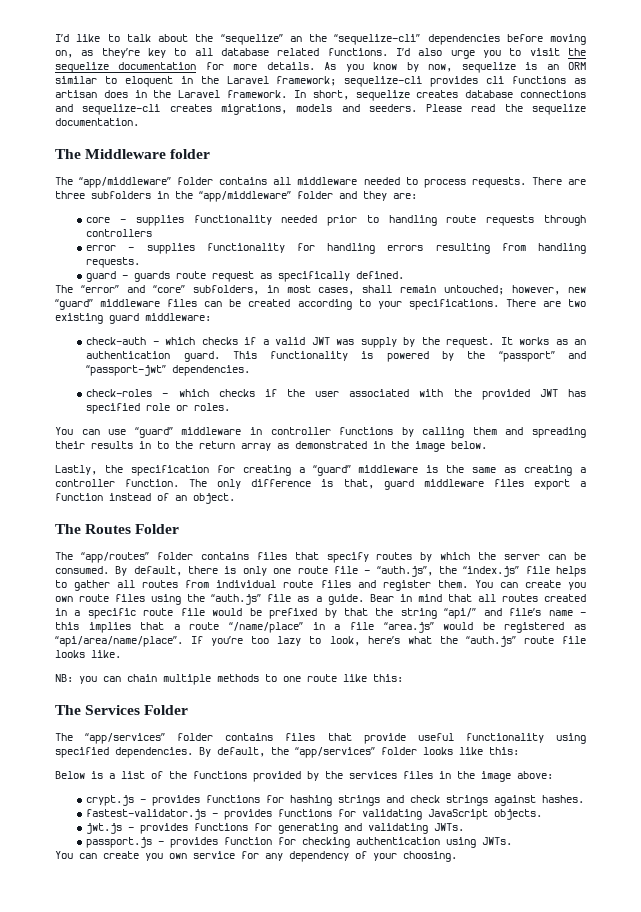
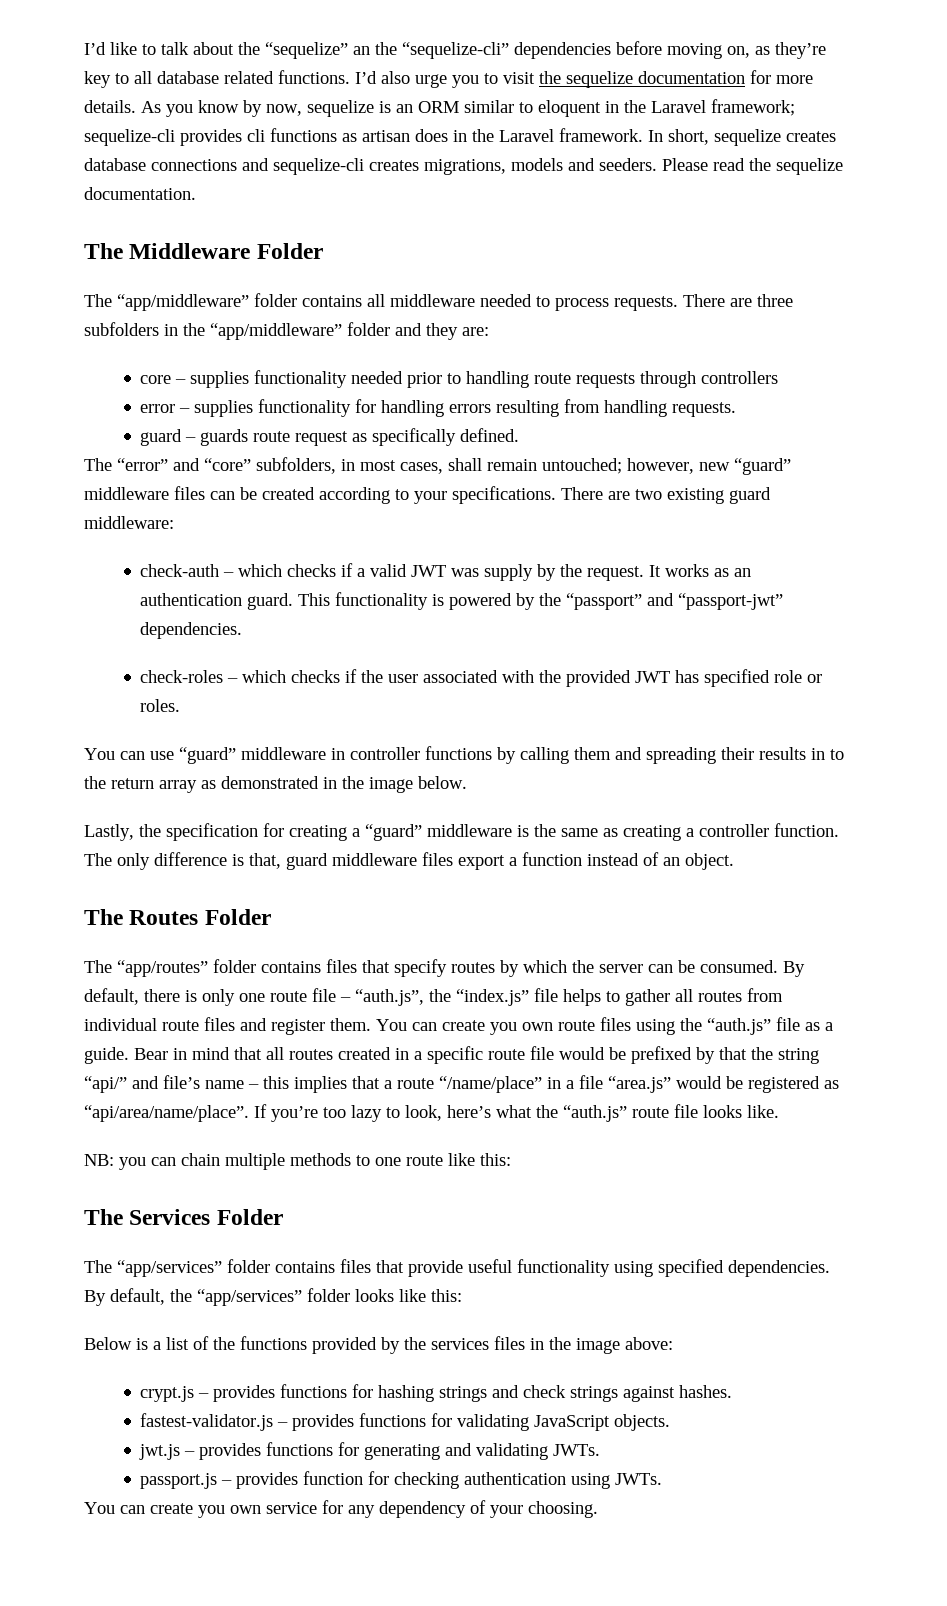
- The Middleware folder
+ The Middleware Folder

